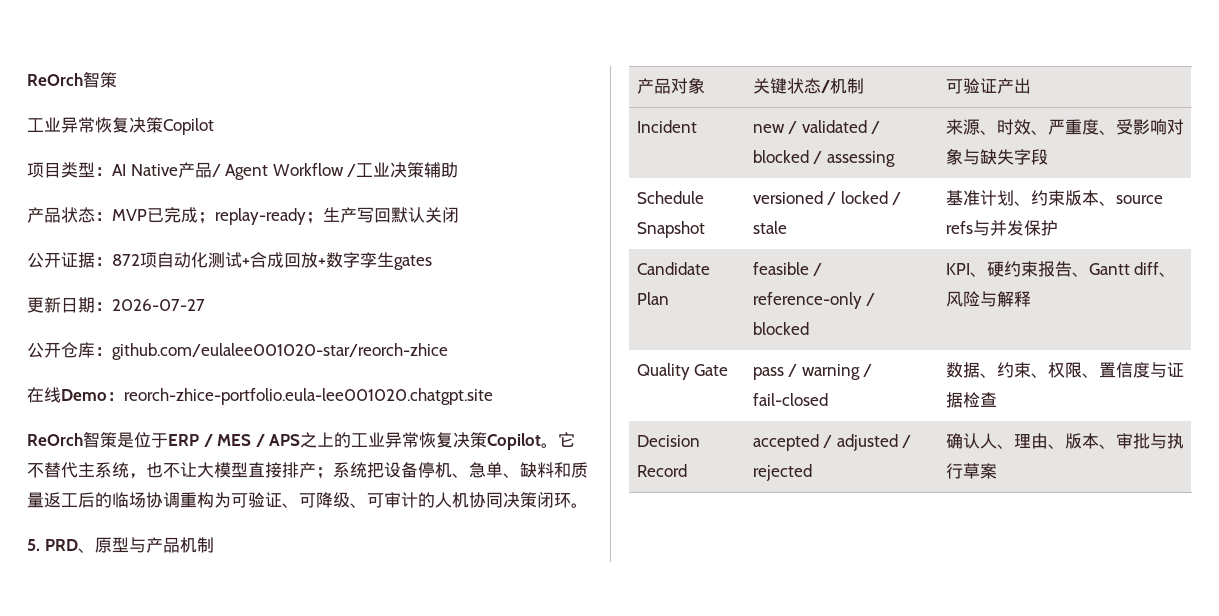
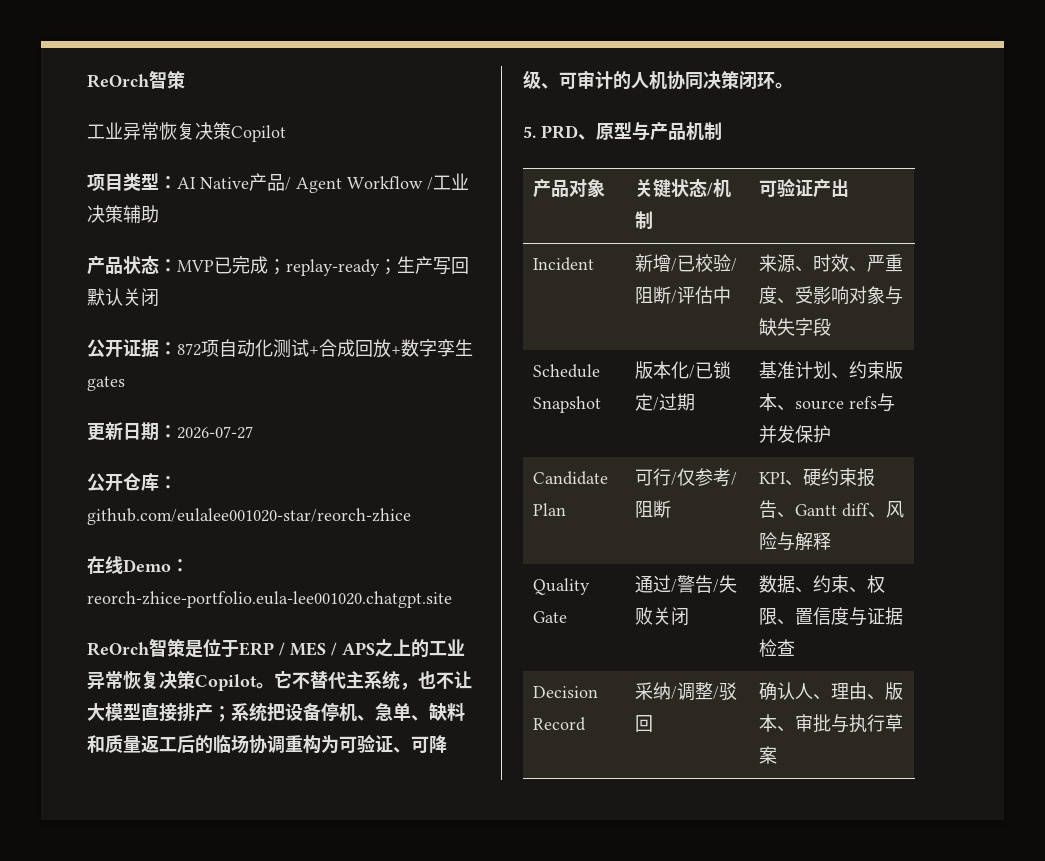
- Incident | new / validated / blocked / assessing | 来源、时效、严重度、受影响对象与缺失字段
+ Incident | 新增/已校验/阻断/评估中 | 来源、时效、严重度、受影响对象与缺失字段
- Schedule Snapshot | versioned / locked / stale | 基准计划、约束版本、source refs与并发保护
+ Schedule Snapshot | 版本化/已锁定/过期 | 基准计划、约束版本、source refs与并发保护
- Candidate Plan | feasible / reference-only / blocked | KPI、硬约束报告、Gantt diff、风险与解释
+ Candidate Plan | 可行/仅参考/阻断 | KPI、硬约束报告、Gantt diff、风险与解释
- Quality Gate | pass / warning / fail-closed | 数据、约束、权限、置信度与证据检查
+ Quality Gate | 通过/警告/失败关闭 | 数据、约束、权限、置信度与证据检查
- Decision Record | accepted / adjusted / rejected | 确认人、理由、版本、审批与执行草案
+ Decision Record | 采纳/调整/驳回 | 确认人、理由、版本、审批与执行草案

